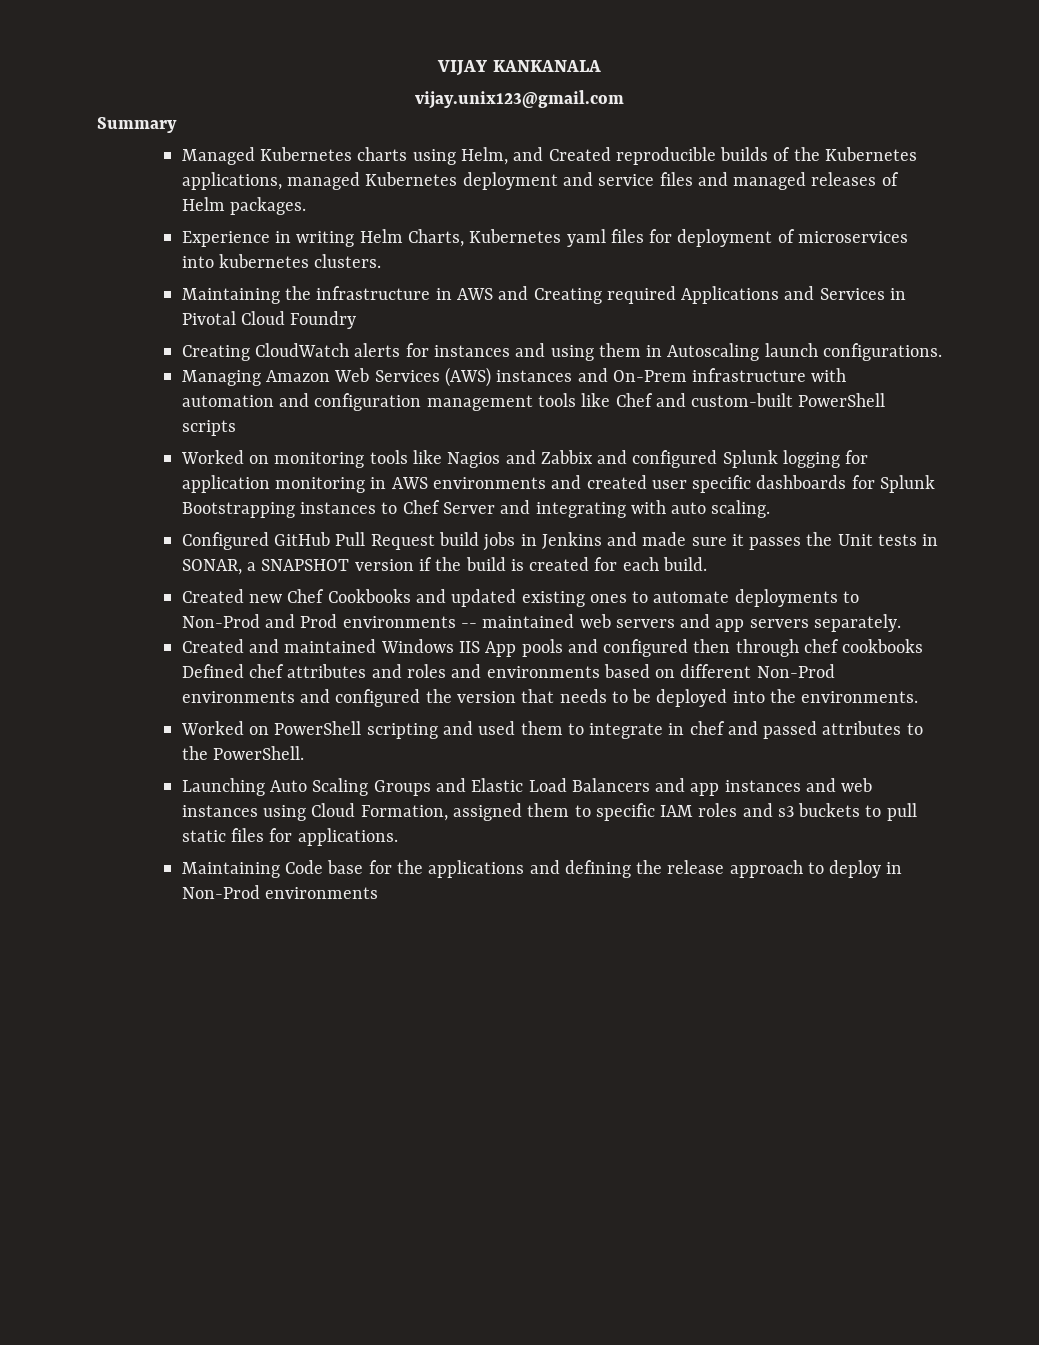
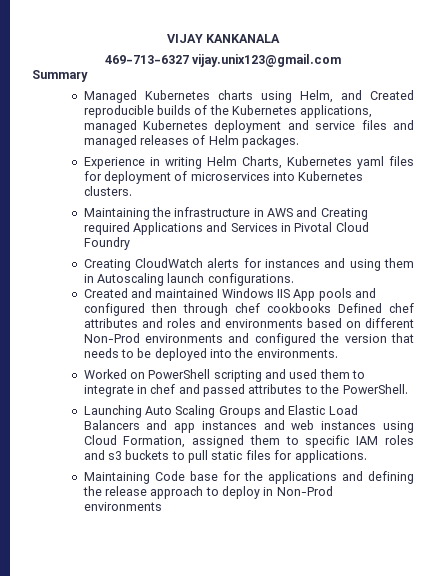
- vijay.unix123@gmail.com
+ 469-713-6327 vijay.unix123@gmail.com
- Experience in writing Helm Charts, Kubernetes yaml files for deployment of microservices into kubernetes clusters.
+ Experience in writing Helm Charts, Kubernetes yaml files for deployment of microservices into Kubernetes clusters.
- Managing Amazon Web Services (AWS) instances and On-Prem infrastructure with automation and configuration management tools like Chef and custom-built PowerShell scripts
- Worked on monitoring tools like Nagios and Zabbix and configured Splunk logging for application monitoring in AWS environments and created user specific dashboards for Splunk Bootstrapping instances to Chef Server and integrating with auto scaling.
- Configured GitHub Pull Request build jobs in Jenkins and made sure it passes the Unit tests in SONAR, a SNAPSHOT version if the build is created for each build.
- Created new Chef Cookbooks and updated existing ones to automate deployments to Non-Prod and Prod environments -- maintained web servers and app servers separately.

